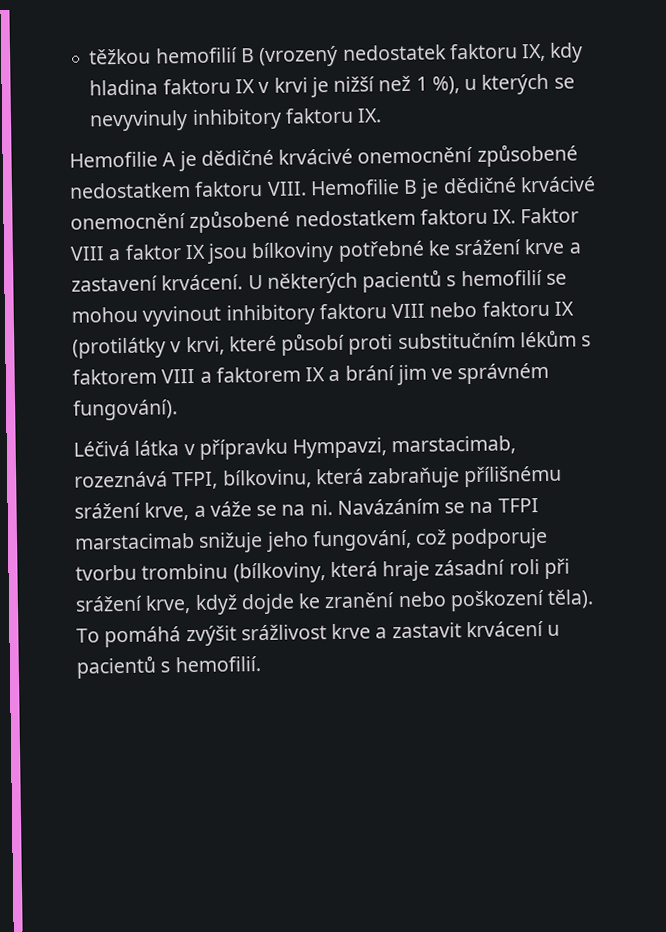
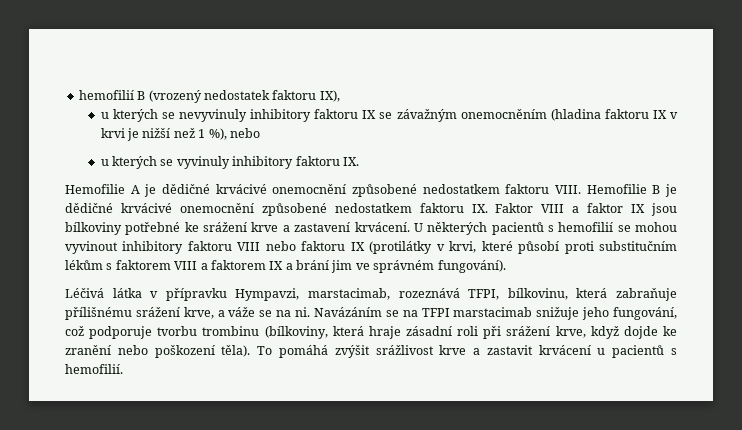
- těžkou hemofilií B (vrozený nedostatek faktoru IX, kdy hladina faktoru IX v krvi je nižší než 1 %), u kterých se nevyvinuly inhibitory faktoru IX.
+ hemofilií B (vrozený nedostatek faktoru IX),
+ u kterých se nevyvinuly inhibitory faktoru IX se závažným onemocněním (hladina faktoru IX v krvi je nižší než 1 %), nebo
+ u kterých se vyvinuly inhibitory faktoru IX.

